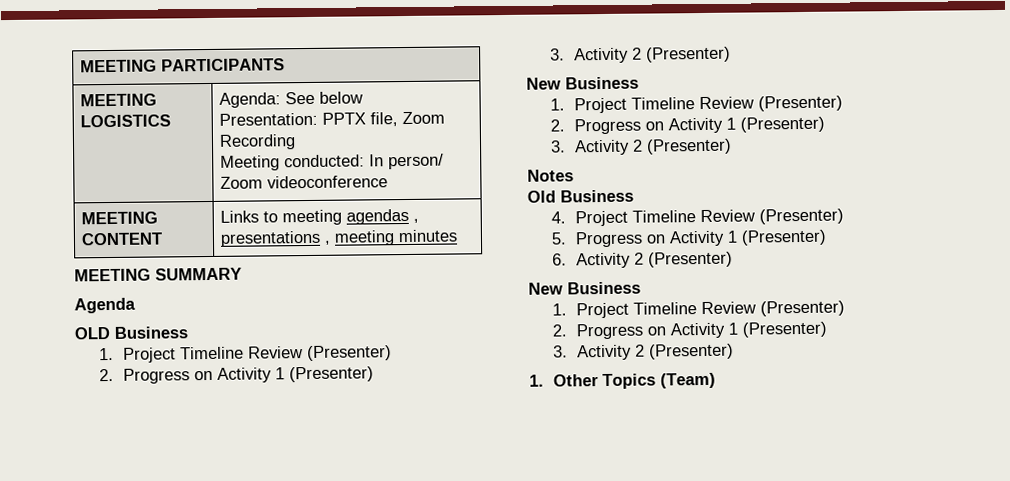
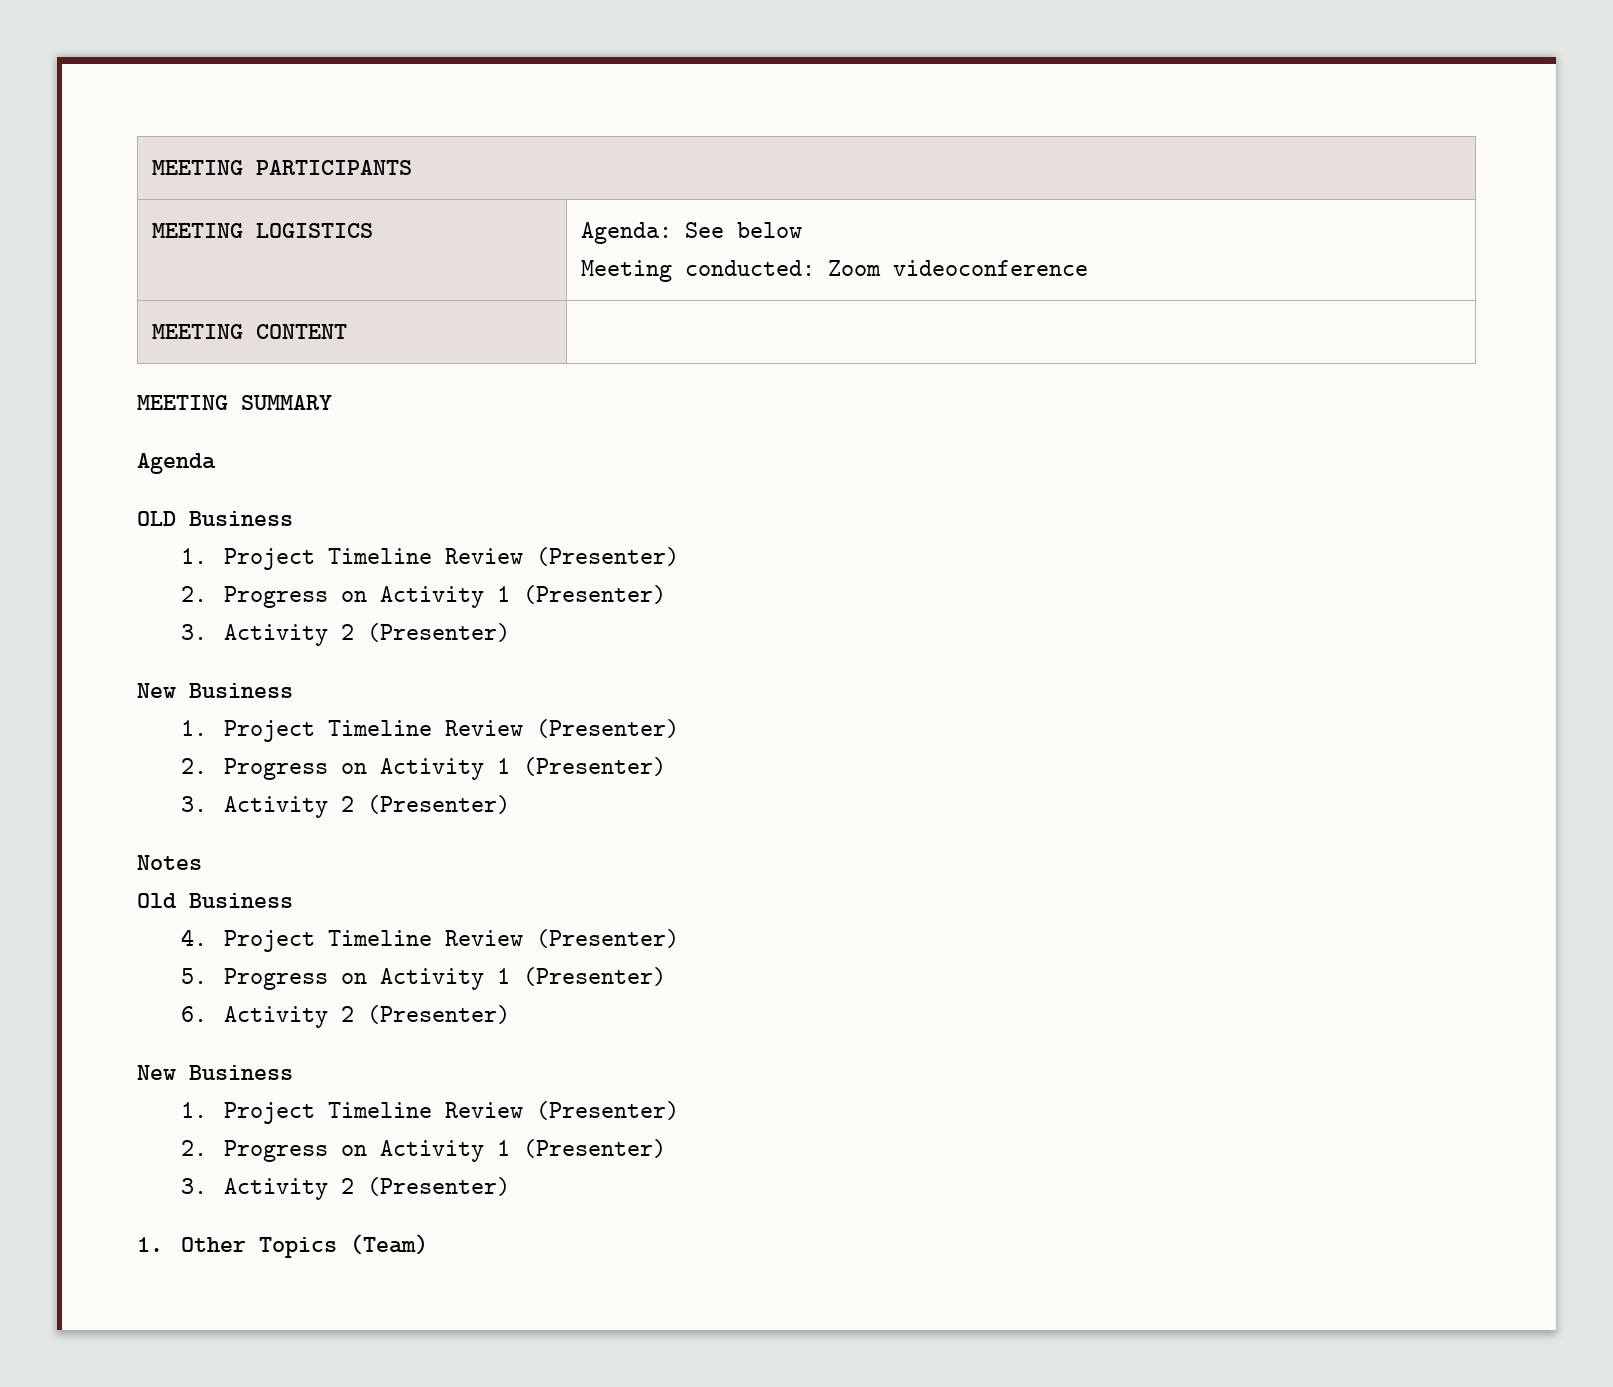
  MEETING LOGISTICS | Agenda: See below
- Presentation: PPTX file, Zoom Recording
- Meeting conducted: In person/ Zoom videoconference
+ Meeting conducted: Zoom videoconference
- MEETING CONTENT | Links to meeting agendas , presentations , meeting minutes
+ MEETING CONTENT |

